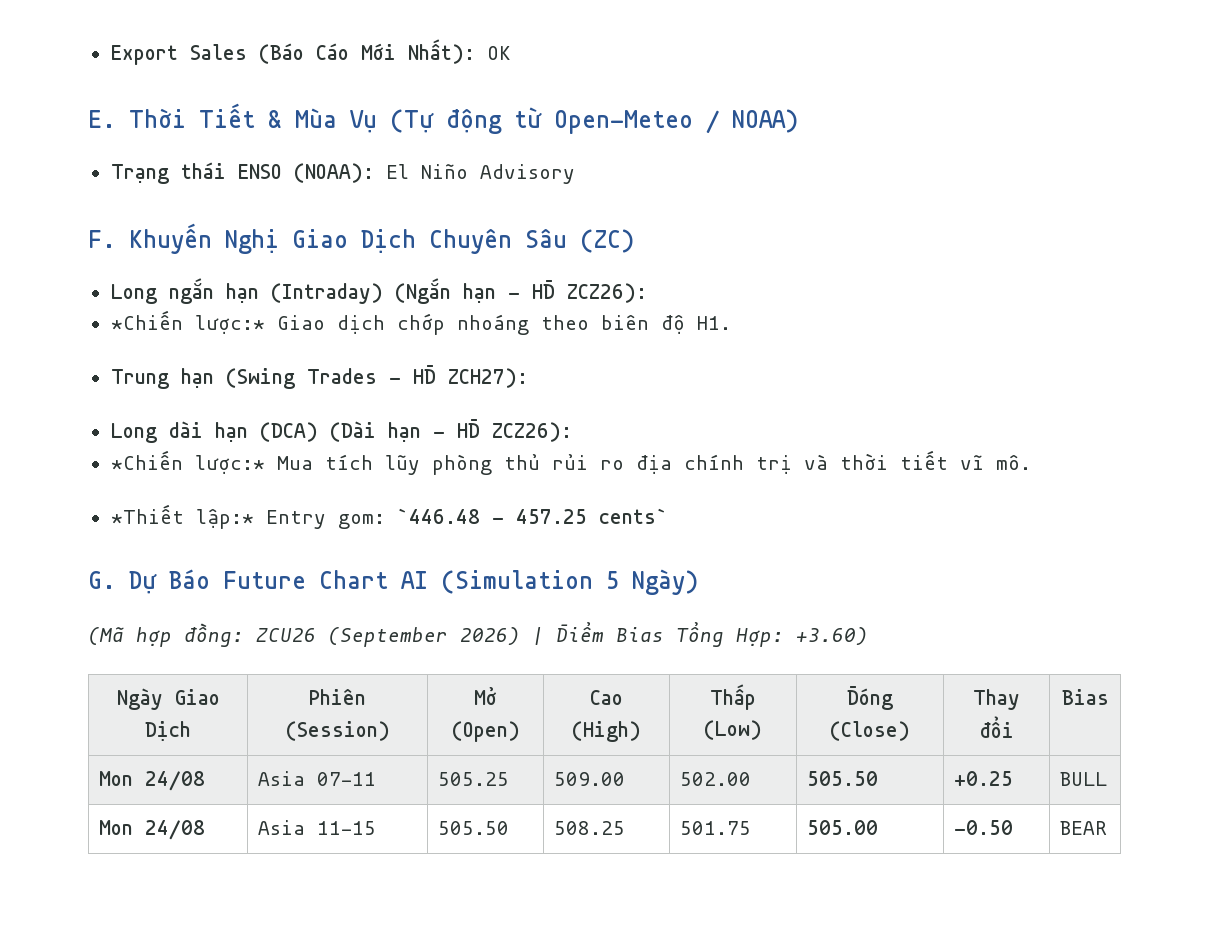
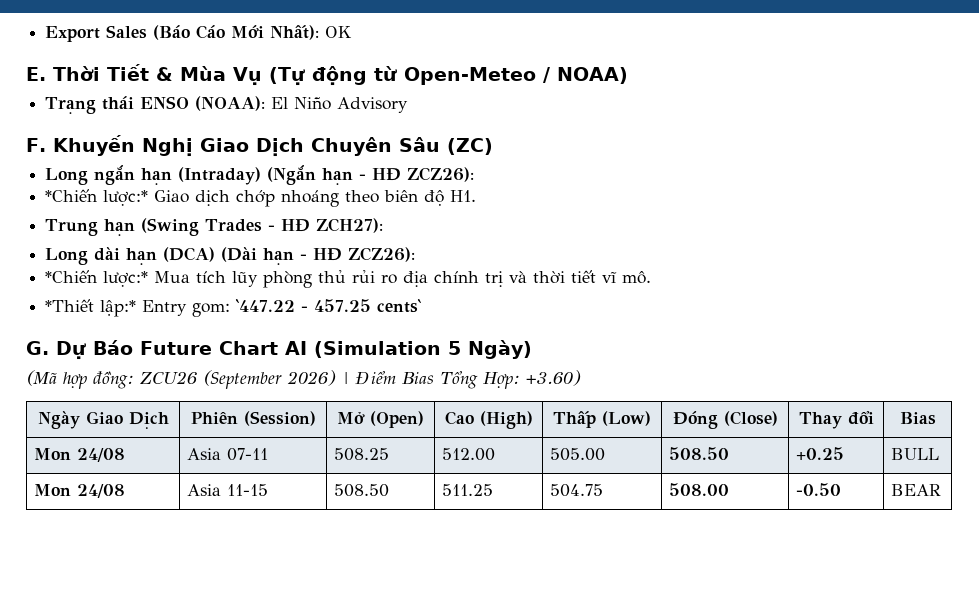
- *Thiết lập:* Entry gom: `446.48 - 457.25 cents`
+ *Thiết lập:* Entry gom: `447.22 - 457.25 cents`
- Mon 24/08 | Asia 07-11 | 505.25 | 509.00 | 502.00 | 505.50 | +0.25 | BULL
+ Mon 24/08 | Asia 07-11 | 508.25 | 512.00 | 505.00 | 508.50 | +0.25 | BULL
- Mon 24/08 | Asia 11-15 | 505.50 | 508.25 | 501.75 | 505.00 | -0.50 | BEAR
+ Mon 24/08 | Asia 11-15 | 508.50 | 511.25 | 504.75 | 508.00 | -0.50 | BEAR

